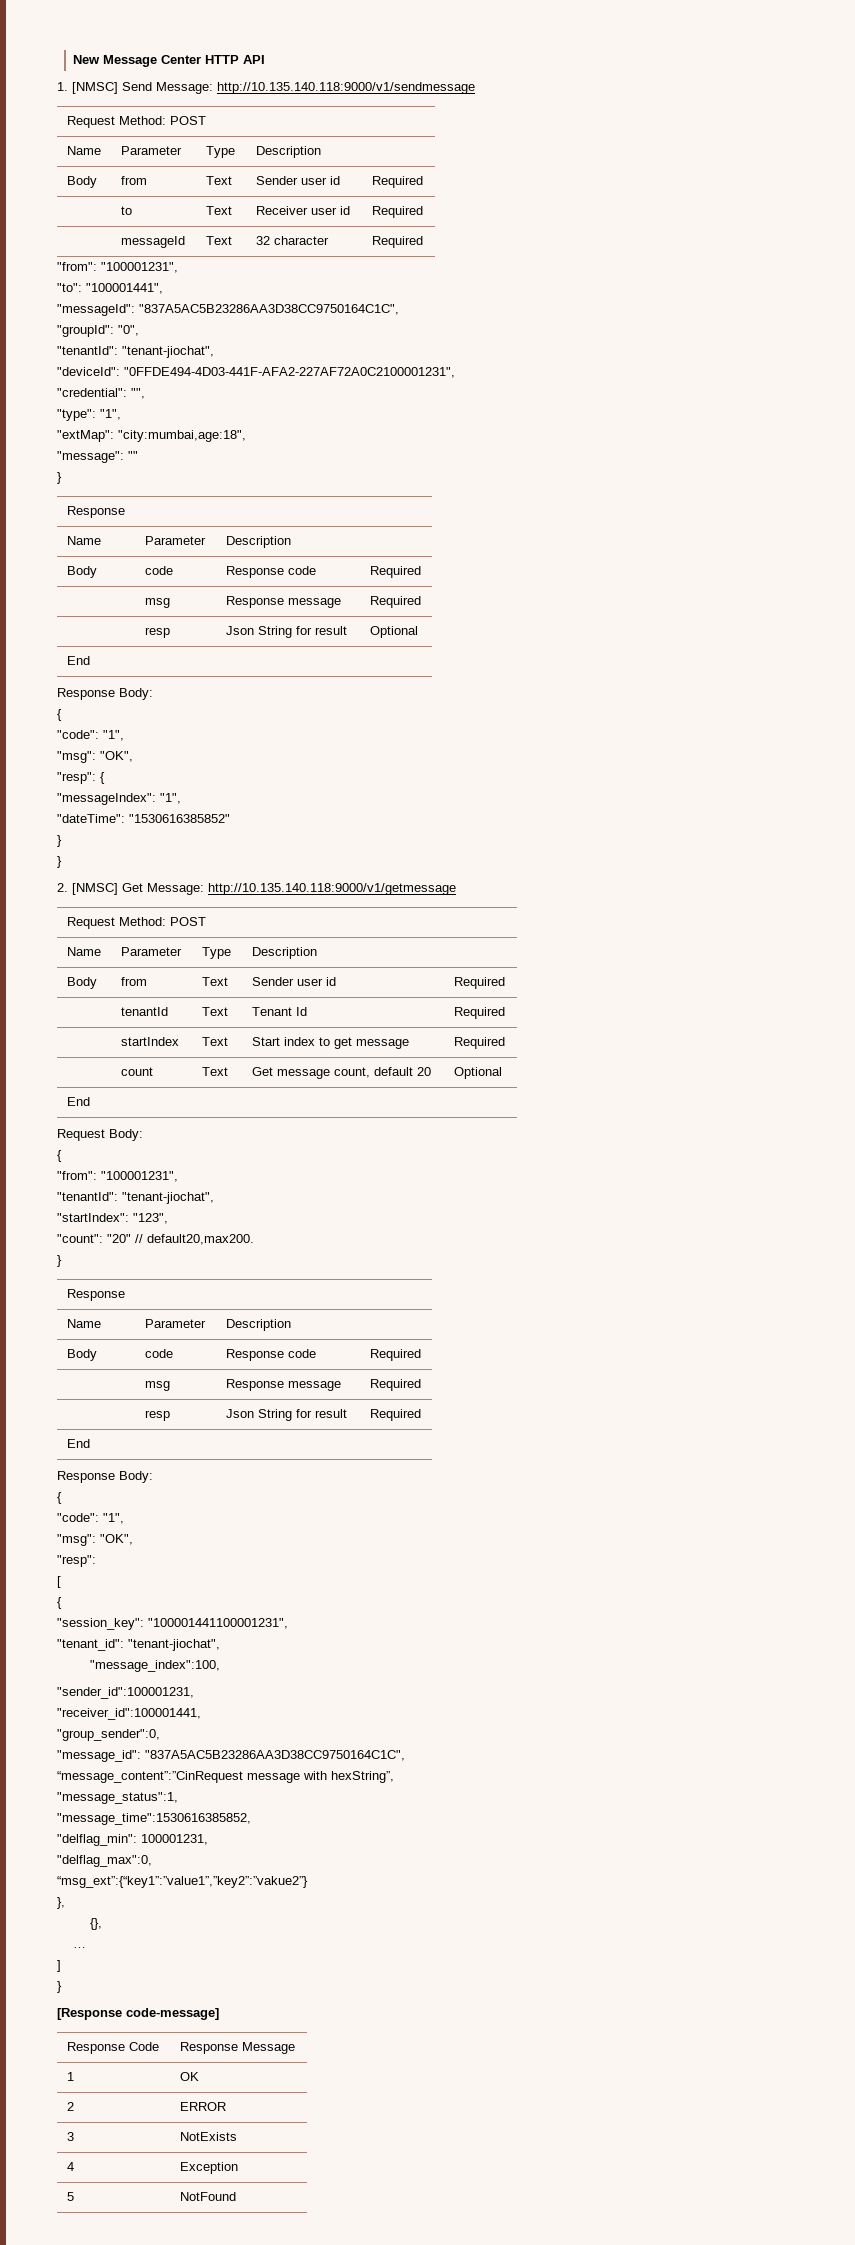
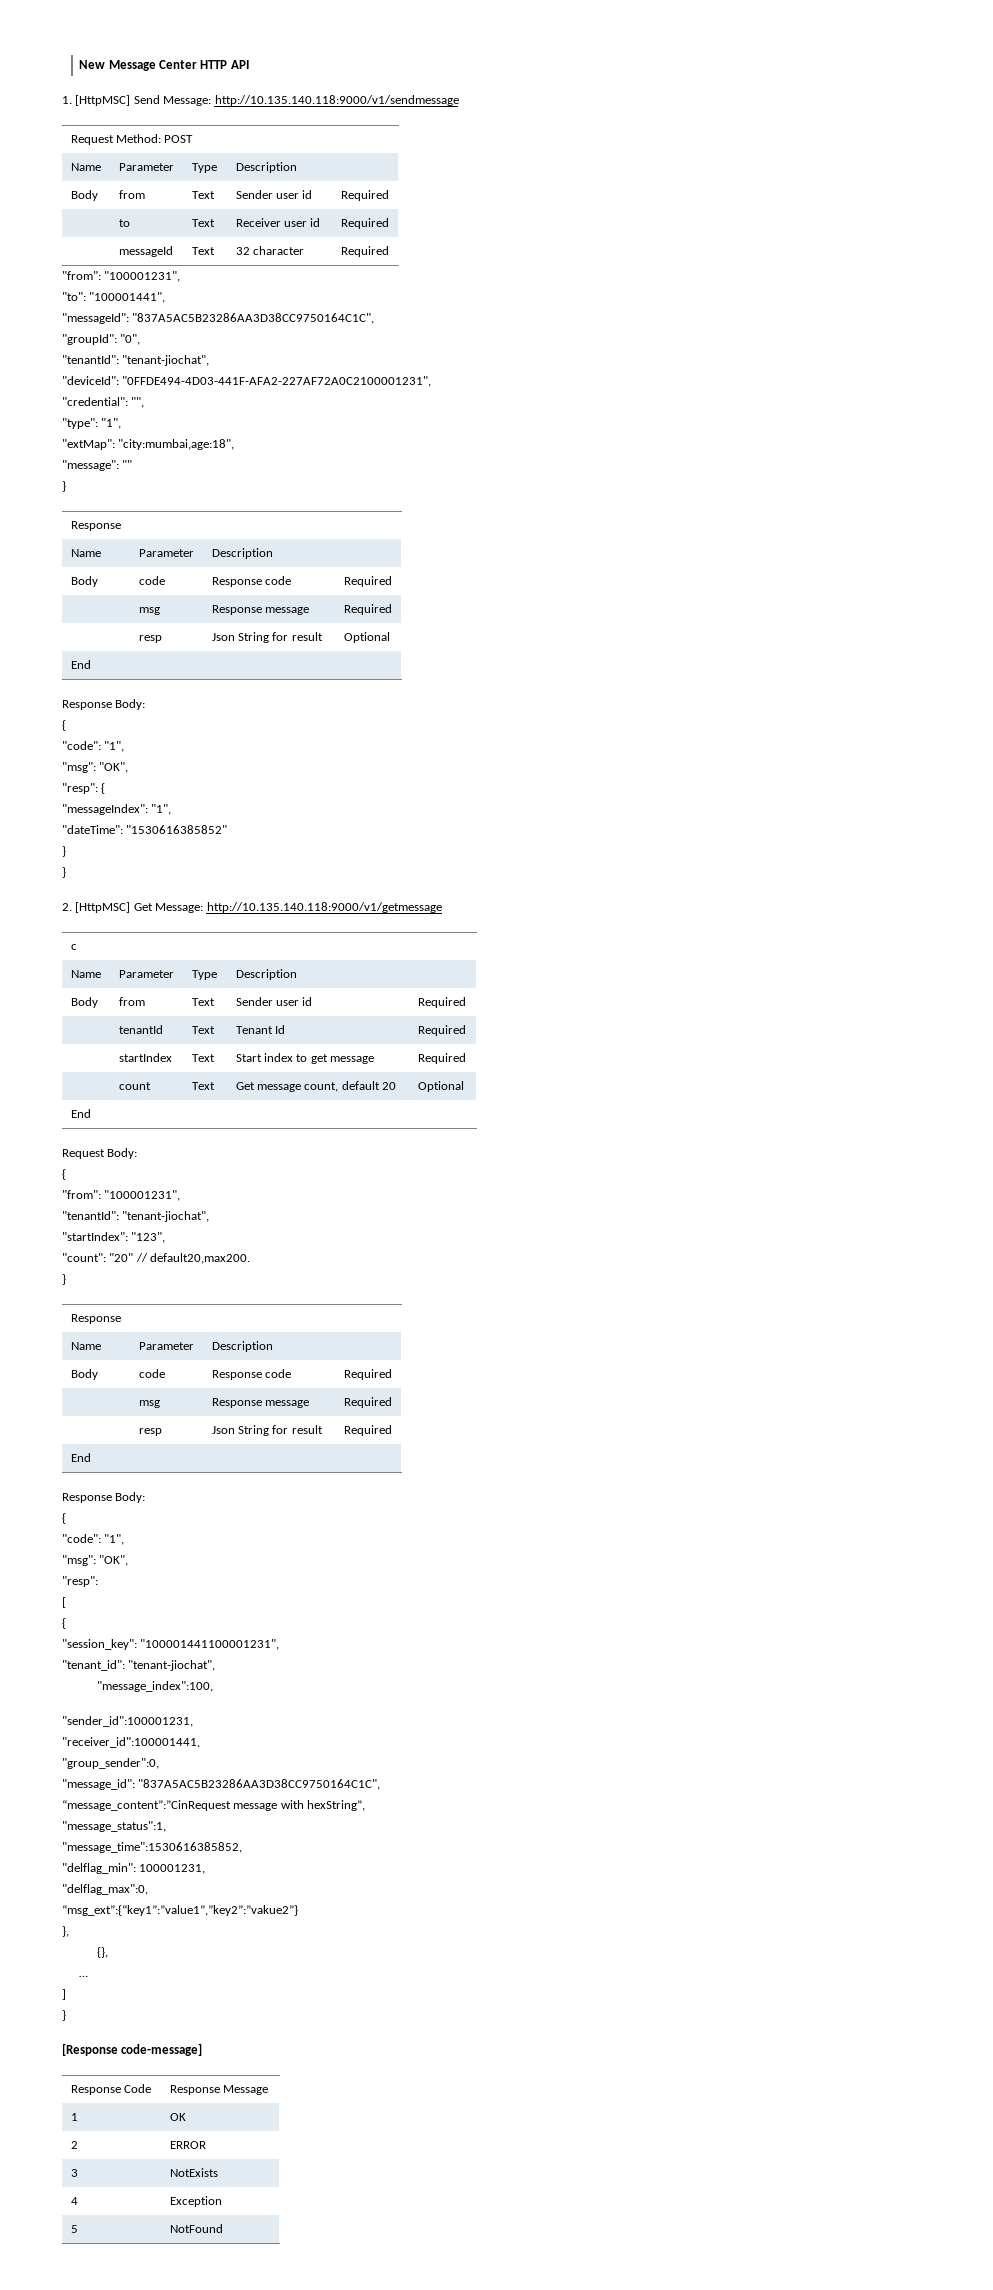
- 1. [NMSC] Send Message: http://10.135.140.118:9000/v1/sendmessage
+ 1. [HttpMSC] Send Message: http://10.135.140.118:9000/v1/sendmessage
- 2. [NMSC] Get Message: http://10.135.140.118:9000/v1/getmessage
- Request Method: POST
+ 2. [HttpMSC] Get Message: http://10.135.140.118:9000/v1/getmessage
+ c

